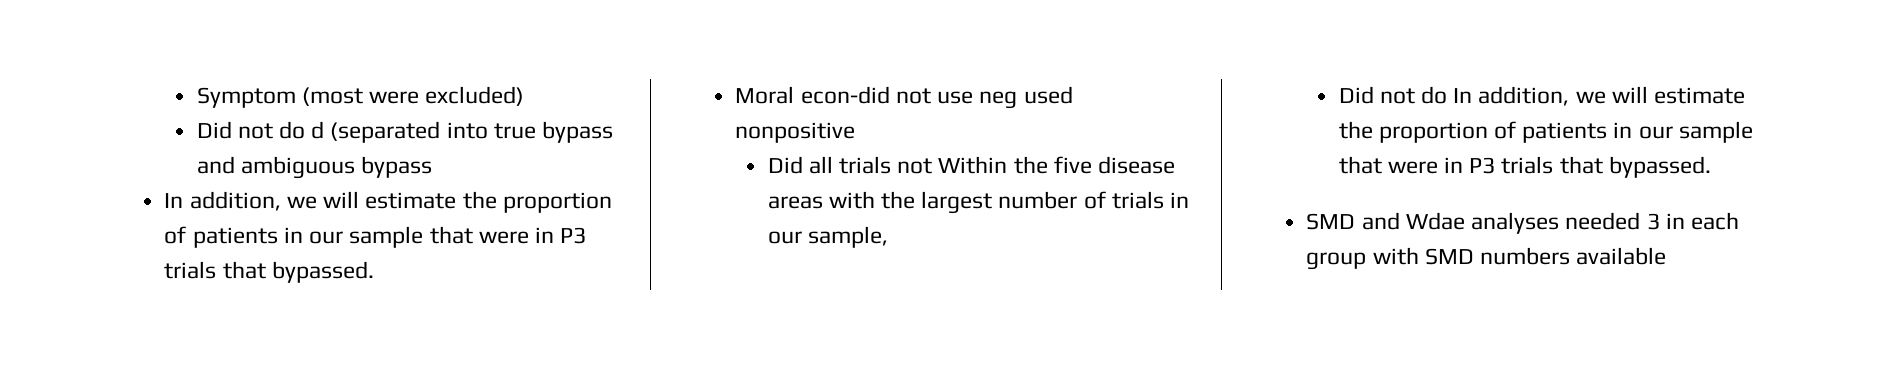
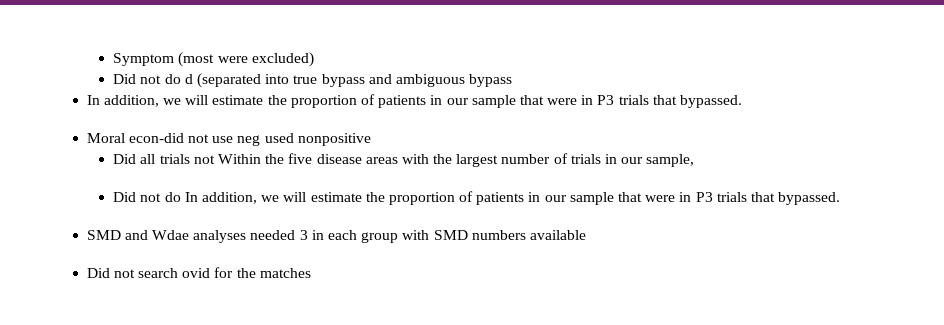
+ Did not search ovid for the matches

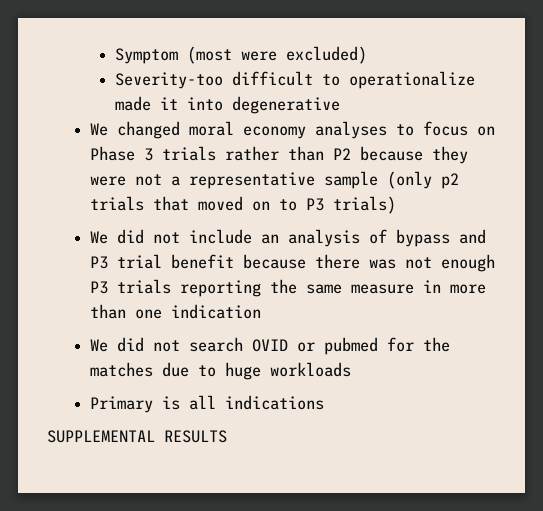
- Did not do d (separated into true bypass and ambiguous bypass
- In addition, we will estimate the proportion of patients in our sample that were in P3 trials that bypassed.
- Moral econ-did not use neg used nonpositive
- Did all trials not Within the five disease areas with the largest number of trials in our sample,
- Did not do In addition, we will estimate the proportion of patients in our sample that were in P3 trials that bypassed.
- SMD and Wdae analyses needed 3 in each group with SMD numbers available
- Did not search ovid for the matches
+ Severity-too difficult to operationalize made it into degenerative
+ We changed moral economy analyses to focus on Phase 3 trials rather than P2 because they were not a representative sample (only p2 trials that moved on to P3 trials)
+ We did not include an analysis of bypass and P3 trial benefit because there was not enough P3 trials reporting the same measure in more than one indication
+ We did not search OVID or pubmed for the matches due to huge workloads
+ Primary is all indications
+ SUPPLEMENTAL RESULTS

